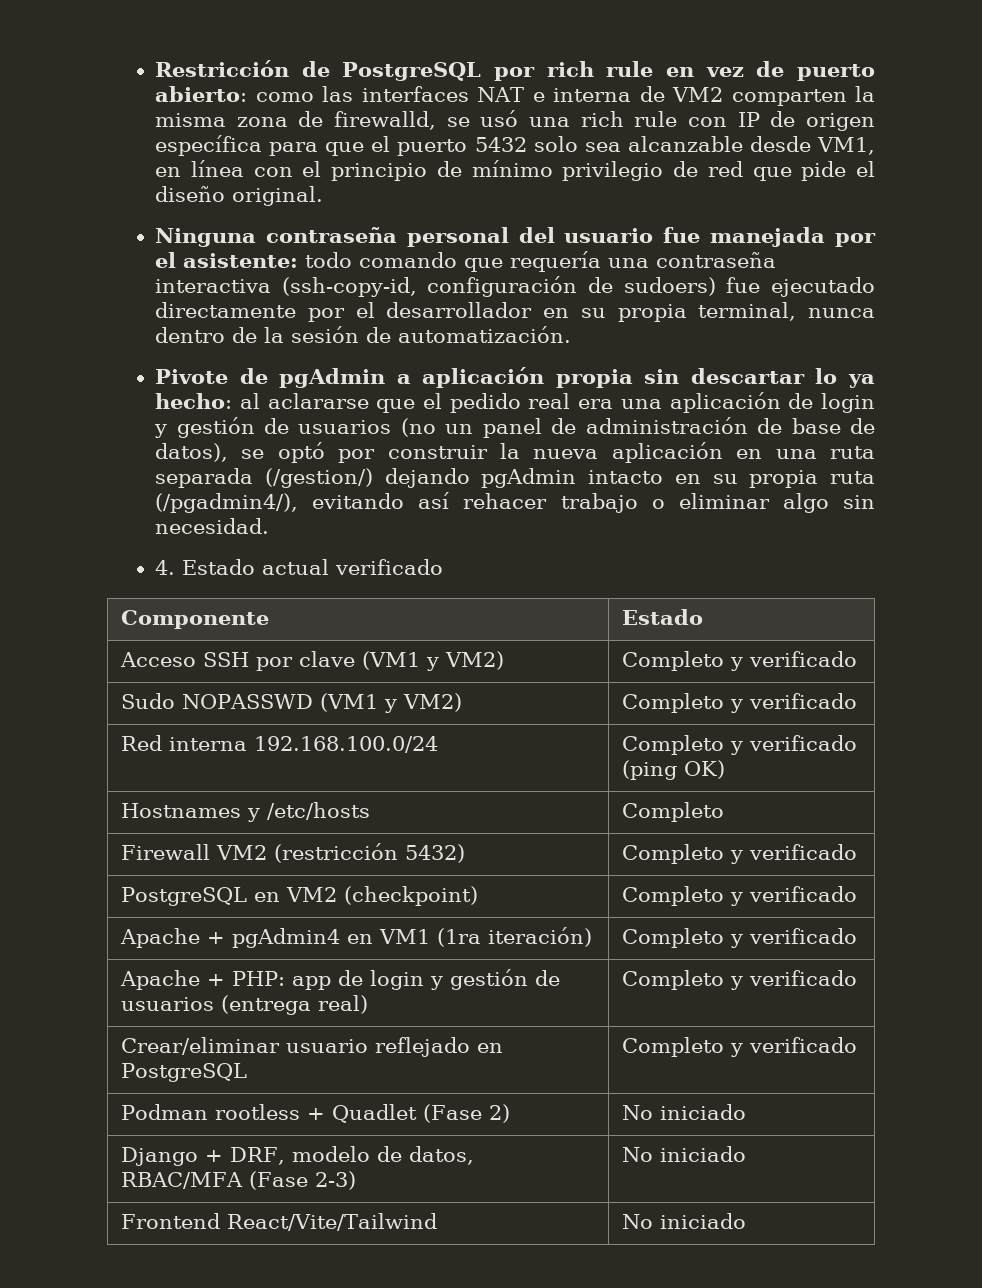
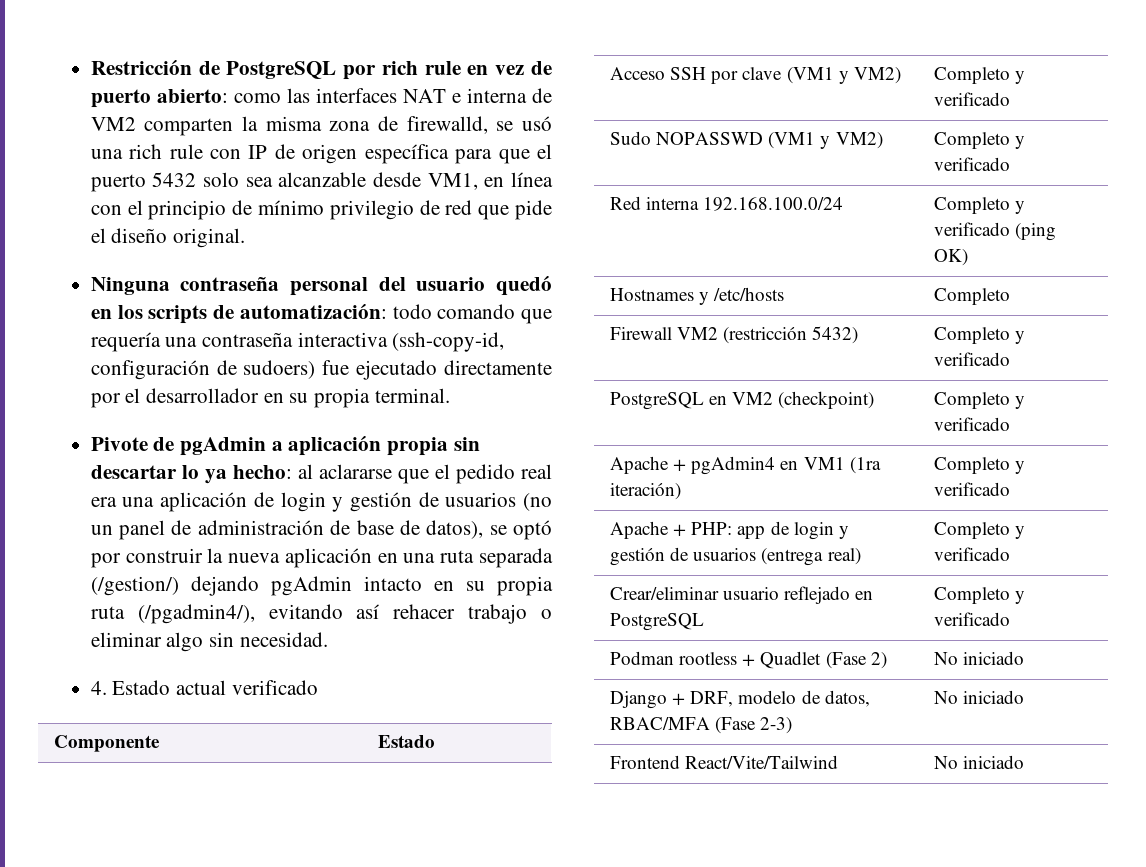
- Ninguna contraseña personal del usuario fue manejada por el asistente: todo comando que requería una contraseña interactiva (ssh-copy-id, configuración de sudoers) fue ejecutado directamente por el desarrollador en su propia terminal, nunca dentro de la sesión de automatización.
+ Ninguna contraseña personal del usuario quedó en los scripts de automatización: todo comando que requería una contraseña interactiva (ssh-copy-id, configuración de sudoers) fue ejecutado directamente por el desarrollador en su propia terminal.

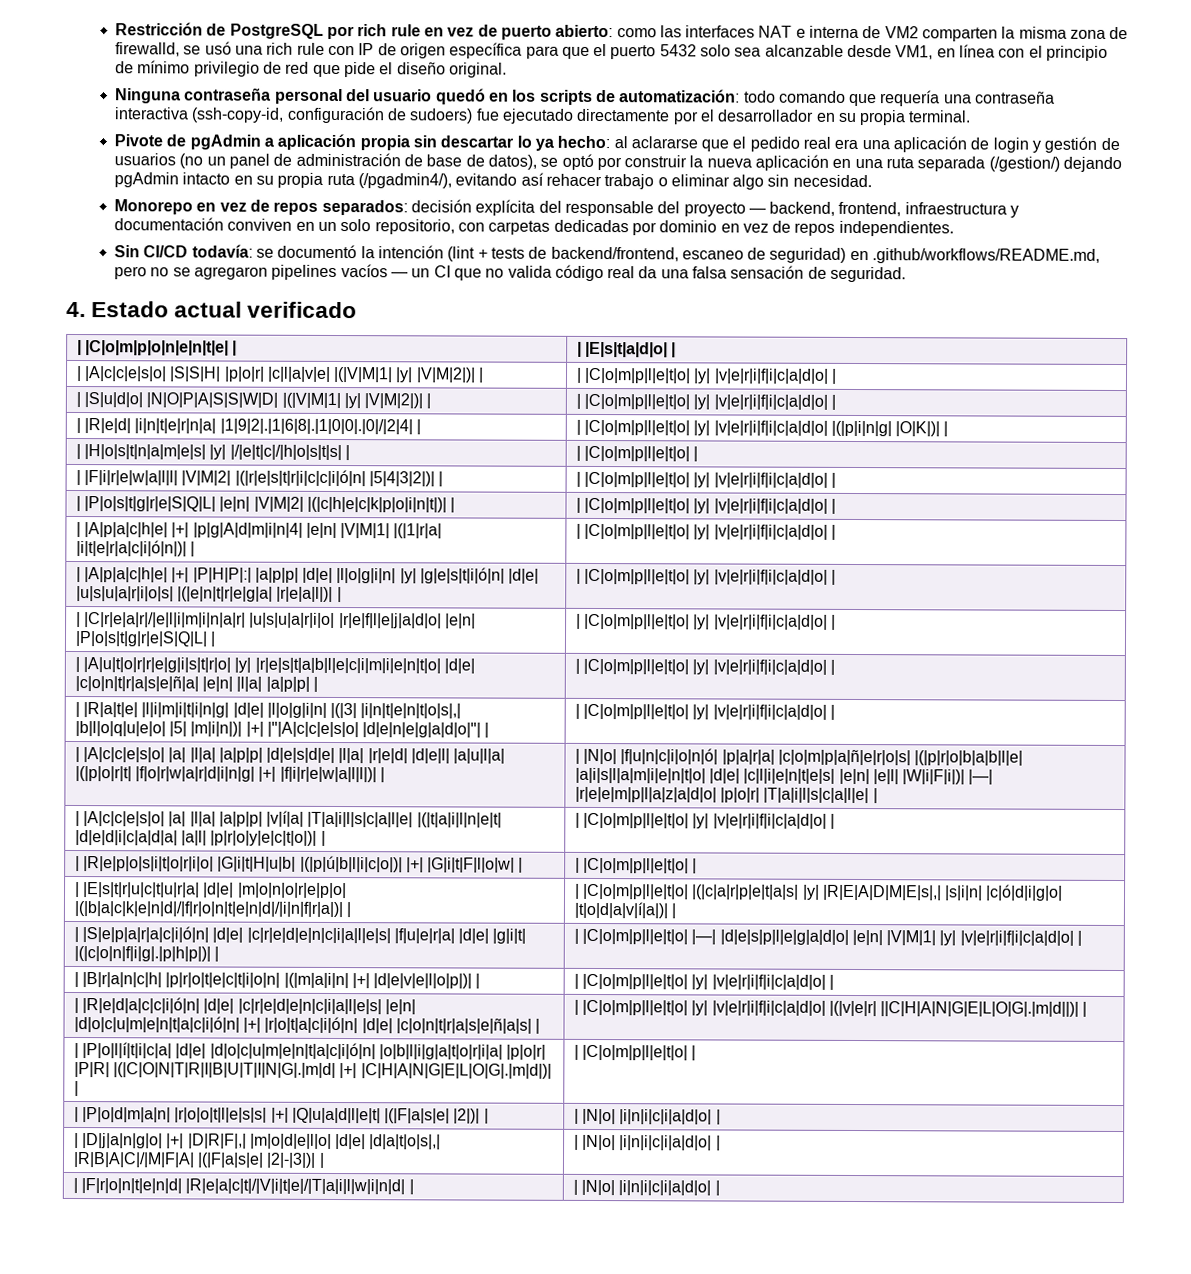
+ Monorepo en vez de repos separados: decisión explícita del responsable del proyecto — backend, frontend, infraestructura y documentación conviven en un solo repositorio, con carpetas dedicadas por dominio en vez de repos independientes.
+ Sin CI/CD todavía: se documentó la intención (lint + tests de backend/frontend, escaneo de seguridad) en .github/workflows/README.md, pero no se agregaron pipelines vacíos — un CI que no valida código real da una falsa sensación de seguridad.
  4. Estado actual verificado
- Componente | Estado
- Acceso SSH por clave (VM1 y VM2) | Completo y verificado
- Sudo NOPASSWD (VM1 y VM2) | Completo y verificado
- Red interna 192.168.100.0/24 | Completo y verificado (ping OK)
- Hostnames y /etc/hosts | Completo
- Firewall VM2 (restricción 5432) | Completo y verificado
- PostgreSQL en VM2 (checkpoint) | Completo y verificado
- Apache + pgAdmin4 en VM1 (1ra iteración) | Completo y verificado
- Apache + PHP: app de login y gestión de usuarios (entrega real) | Completo y verificado
- Crear/eliminar usuario reflejado en PostgreSQL | Completo y verificado
- Podman rootless + Quadlet (Fase 2) | No iniciado
- Django + DRF, modelo de datos, RBAC/MFA (Fase 2-3) | No iniciado
- Frontend React/Vite/Tailwind | No iniciado
+ | |C|o|m|p|o|n|e|n|t|e| | | | |E|s|t|a|d|o| |
+ | |A|c|c|e|s|o| |S|S|H| |p|o|r| |c|l|a|v|e| |(|V|M|1| |y| |V|M|2|)| | | | |C|o|m|p|l|e|t|o| |y| |v|e|r|i|f|i|c|a|d|o| |
+ | |S|u|d|o| |N|O|P|A|S|S|W|D| |(|V|M|1| |y| |V|M|2|)| | | | |C|o|m|p|l|e|t|o| |y| |v|e|r|i|f|i|c|a|d|o| |
+ | |R|e|d| |i|n|t|e|r|n|a| |1|9|2|.|1|6|8|.|1|0|0|.|0|/|2|4| | | | |C|o|m|p|l|e|t|o| |y| |v|e|r|i|f|i|c|a|d|o| |(|p|i|n|g| |O|K|)| |
+ | |H|o|s|t|n|a|m|e|s| |y| |/|e|t|c|/|h|o|s|t|s| | | | |C|o|m|p|l|e|t|o| |
+ | |F|i|r|e|w|a|l|l| |V|M|2| |(|r|e|s|t|r|i|c|c|i|ó|n| |5|4|3|2|)| | | | |C|o|m|p|l|e|t|o| |y| |v|e|r|i|f|i|c|a|d|o| |
+ | |P|o|s|t|g|r|e|S|Q|L| |e|n| |V|M|2| |(|c|h|e|c|k|p|o|i|n|t|)| | | | |C|o|m|p|l|e|t|o| |y| |v|e|r|i|f|i|c|a|d|o| |
+ | |A|p|a|c|h|e| |+| |p|g|A|d|m|i|n|4| |e|n| |V|M|1| |(|1|r|a| |i|t|e|r|a|c|i|ó|n|)| | | | |C|o|m|p|l|e|t|o| |y| |v|e|r|i|f|i|c|a|d|o| |
+ | |A|p|a|c|h|e| |+| |P|H|P|:| |a|p|p| |d|e| |l|o|g|i|n| |y| |g|e|s|t|i|ó|n| |d|e| |u|s|u|a|r|i|o|s| |(|e|n|t|r|e|g|a| |r|e|a|l|)| | | | |C|o|m|p|l|e|t|o| |y| |v|e|r|i|f|i|c|a|d|o| |
+ | |C|r|e|a|r|/|e|l|i|m|i|n|a|r| |u|s|u|a|r|i|o| |r|e|f|l|e|j|a|d|o| |e|n| |P|o|s|t|g|r|e|S|Q|L| | | | |C|o|m|p|l|e|t|o| |y| |v|e|r|i|f|i|c|a|d|o| |
+ | |A|u|t|o|r|r|e|g|i|s|t|r|o| |y| |r|e|s|t|a|b|l|e|c|i|m|i|e|n|t|o| |d|e| |c|o|n|t|r|a|s|e|ñ|a| |e|n| |l|a| |a|p|p| | | | |C|o|m|p|l|e|t|o| |y| |v|e|r|i|f|i|c|a|d|o| |
+ | |R|a|t|e| |l|i|m|i|t|i|n|g| |d|e| |l|o|g|i|n| |(|3| |i|n|t|e|n|t|o|s|,| |b|l|o|q|u|e|o| |5| |m|i|n|)| |+| |"|A|c|c|e|s|o| |d|e|n|e|g|a|d|o|"| | | | |C|o|m|p|l|e|t|o| |y| |v|e|r|i|f|i|c|a|d|o| |
+ | |A|c|c|e|s|o| |a| |l|a| |a|p|p| |d|e|s|d|e| |l|a| |r|e|d| |d|e|l| |a|u|l|a| |(|p|o|r|t| |f|o|r|w|a|r|d|i|n|g| |+| |f|i|r|e|w|a|l|l|)| | | | |N|o| |f|u|n|c|i|o|n|ó| |p|a|r|a| |c|o|m|p|a|ñ|e|r|o|s| |(|p|r|o|b|a|b|l|e| |a|i|s|l|a|m|i|e|n|t|o| |d|e| |c|l|i|e|n|t|e|s| |e|n| |e|l| |W|i|F|i|)| |—| |r|e|e|m|p|l|a|z|a|d|o| |p|o|r| |T|a|i|l|s|c|a|l|e| |
+ | |A|c|c|e|s|o| |a| |l|a| |a|p|p| |v|í|a| |T|a|i|l|s|c|a|l|e| |(|t|a|i|l|n|e|t| |d|e|d|i|c|a|d|a| |a|l| |p|r|o|y|e|c|t|o|)| | | | |C|o|m|p|l|e|t|o| |y| |v|e|r|i|f|i|c|a|d|o| |
+ | |R|e|p|o|s|i|t|o|r|i|o| |G|i|t|H|u|b| |(|p|ú|b|l|i|c|o|)| |+| |G|i|t|F|l|o|w| | | | |C|o|m|p|l|e|t|o| |
+ | |E|s|t|r|u|c|t|u|r|a| |d|e| |m|o|n|o|r|e|p|o| |(|b|a|c|k|e|n|d|/|f|r|o|n|t|e|n|d|/|i|n|f|r|a|)| | | | |C|o|m|p|l|e|t|o| |(|c|a|r|p|e|t|a|s| |y| |R|E|A|D|M|E|s|,| |s|i|n| |c|ó|d|i|g|o| |t|o|d|a|v|í|a|)| |
+ | |S|e|p|a|r|a|c|i|ó|n| |d|e| |c|r|e|d|e|n|c|i|a|l|e|s| |f|u|e|r|a| |d|e| |g|i|t| |(|c|o|n|f|i|g|.|p|h|p|)| | | | |C|o|m|p|l|e|t|o| |—| |d|e|s|p|l|e|g|a|d|o| |e|n| |V|M|1| |y| |v|e|r|i|f|i|c|a|d|o| |
+ | |B|r|a|n|c|h| |p|r|o|t|e|c|t|i|o|n| |(|m|a|i|n| |+| |d|e|v|e|l|o|p|)| | | | |C|o|m|p|l|e|t|o| |y| |v|e|r|i|f|i|c|a|d|o| |
+ | |R|e|d|a|c|c|i|ó|n| |d|e| |c|r|e|d|e|n|c|i|a|l|e|s| |e|n| |d|o|c|u|m|e|n|t|a|c|i|ó|n| |+| |r|o|t|a|c|i|ó|n| |d|e| |c|o|n|t|r|a|s|e|ñ|a|s| | | | |C|o|m|p|l|e|t|o| |y| |v|e|r|i|f|i|c|a|d|o| |(|v|e|r| ||C|H|A|N|G|E|L|O|G|.|m|d||)| |
+ | |P|o|l|í|t|i|c|a| |d|e| |d|o|c|u|m|e|n|t|a|c|i|ó|n| |o|b|l|i|g|a|t|o|r|i|a| |p|o|r| |P|R| |(|C|O|N|T|R|I|B|U|T|I|N|G|.|m|d| |+| |C|H|A|N|G|E|L|O|G|.|m|d|)| | | | |C|o|m|p|l|e|t|o| |
+ | |P|o|d|m|a|n| |r|o|o|t|l|e|s|s| |+| |Q|u|a|d|l|e|t| |(|F|a|s|e| |2|)| | | | |N|o| |i|n|i|c|i|a|d|o| |
+ | |D|j|a|n|g|o| |+| |D|R|F|,| |m|o|d|e|l|o| |d|e| |d|a|t|o|s|,| |R|B|A|C|/|M|F|A| |(|F|a|s|e| |2|-|3|)| | | | |N|o| |i|n|i|c|i|a|d|o| |
+ | |F|r|o|n|t|e|n|d| |R|e|a|c|t|/|V|i|t|e|/|T|a|i|l|w|i|n|d| | | | |N|o| |i|n|i|c|i|a|d|o| |

